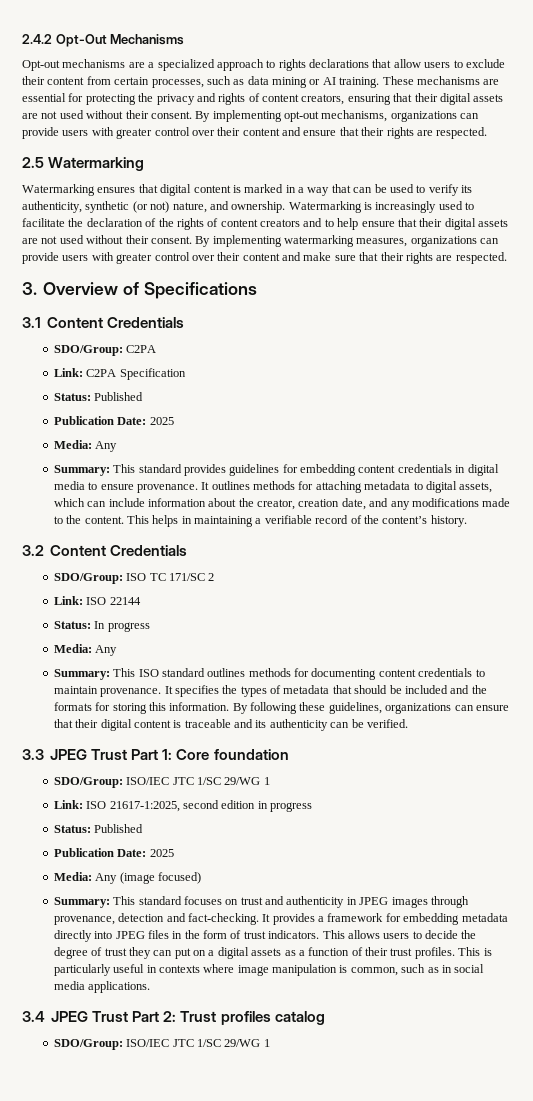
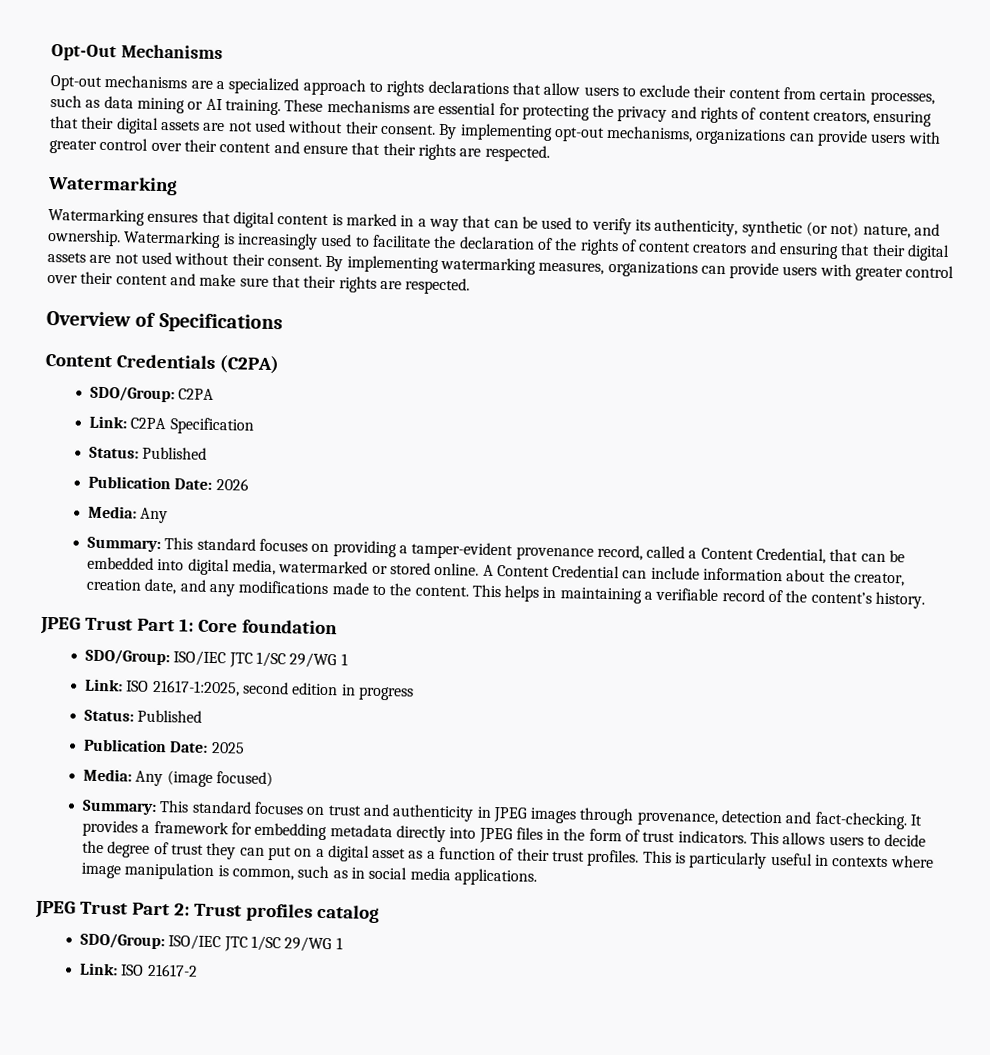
- 2.4.2 Opt-Out Mechanisms
+ Opt-Out Mechanisms
  By implementing opt-out mechanisms, organizations can provide users with greater control over their content and ensure that their rights are respected.
- 2.5 Watermarking
+ Watermarking
- Watermarking is increasingly used to facilitate the declaration of the rights of content creators and to help ensure that their digital assets are not used without their consent.
+ Watermarking is increasingly used to facilitate the declaration of the rights of content creators and ensuring that their digital assets are not used without their consent.
- 3. Overview of Specifications
+ Overview of Specifications
- 3.1 Content Credentials
+ Content Credentials (C2PA)
  Link: C2PA Specification
  Status: Published
- Publication Date: 2025
+ Publication Date: 2026
- Summary: This standard provides guidelines for embedding content credentials in digital media to ensure provenance. It outlines methods for attaching metadata to digital assets, which can include information about the creator, creation date, and any modifications made to the content.
+ Summary: This standard focuses on providing a tamper-evident provenance record, called a Content Credential, that can be embedded into digital media, watermarked or stored online. A Content Credential can include information about the creator, creation date, and any modifications made to the content.
- 3.2 Content Credentials
- SDO/Group: ISO TC 171/SC 2
- Link: ISO 22144
- Status: In progress
- Media: Any
- Summary: This ISO standard outlines methods for documenting content credentials to maintain provenance. It specifies the types of metadata that should be included and the formats for storing this information. By following these guidelines, organizations can ensure that their digital content is traceable and its authenticity can be verified.
- 3.3 JPEG Trust Part 1: Core foundation
+ JPEG Trust Part 1: Core foundation
- This allows users to decide the degree of trust they can put on a digital assets as a function of their trust profiles.
+ This allows users to decide the degree of trust they can put on a digital asset as a function of their trust profiles.
- 3.4 JPEG Trust Part 2: Trust profiles catalog
+ JPEG Trust Part 2: Trust profiles catalog
+ Link: ISO 21617-2

